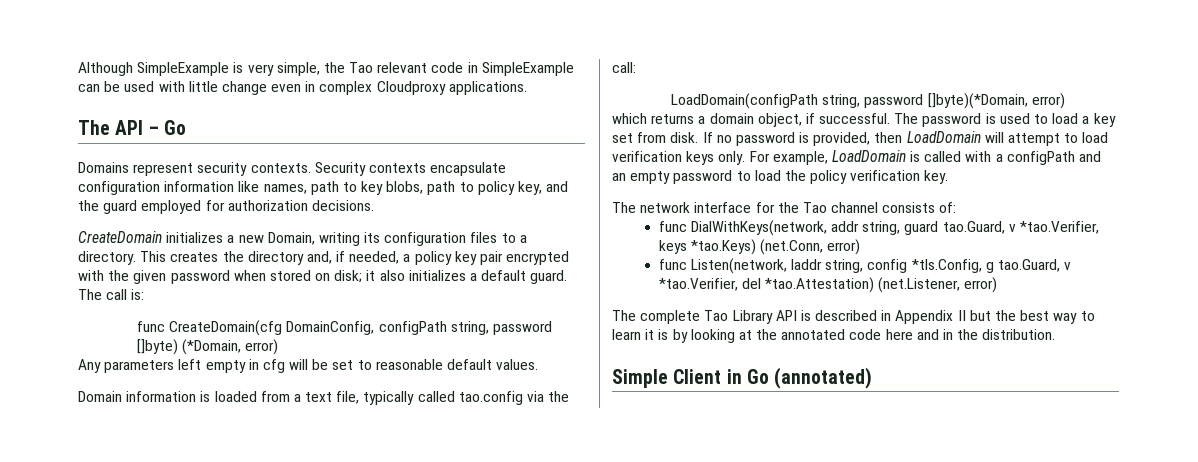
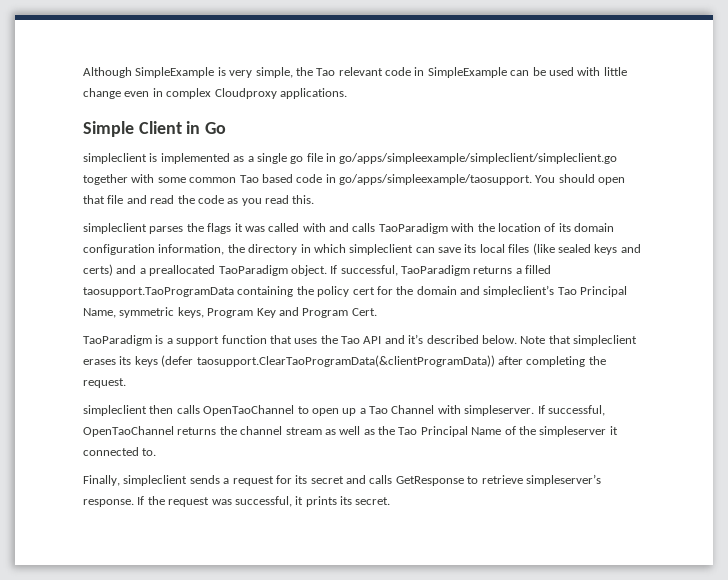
- The API – Go
- Domains represent security contexts. Security contexts encapsulate configuration information like names, path to key blobs, path to policy key, and the guard employed for authorization decisions.
- CreateDomain initializes a new Domain, writing its configuration files to a directory. This creates the directory and, if needed, a policy key pair encrypted with the given password when stored on disk; it also initializes a default guard. The call is:
- func CreateDomain(cfg DomainConfig, configPath string, password []byte) (*Domain, error)
- Any parameters left empty in cfg will be set to reasonable default values.
- Domain information is loaded from a text file, typically called tao.config via the call:
- LoadDomain(configPath string, password []byte)(*Domain, error)
- which returns a domain object, if successful. The password is used to load a key set from disk. If no password is provided, then LoadDomain will attempt to load verification keys only. For example, LoadDomain is called with a configPath and an empty password to load the policy verification key.
- The network interface for the Tao channel consists of:
- func DialWithKeys(network, addr string, guard tao.Guard, v *tao.Verifier, keys *tao.Keys) (net.Conn, error)
- func Listen(network, laddr string, config *tls.Config, g tao.Guard, v *tao.Verifier, del *tao.Attestation) (net.Listener, error)
- The complete Tao Library API is described in Appendix II but the best way to learn it is by looking at the annotated code here and in the distribution.
- Simple Client in Go (annotated)
+ Simple Client in Go
+ simpleclient is implemented as a single go file in go/apps/simpleexample/simpleclient/simpleclient.go together with some common Tao based code in go/apps/simpleexample/taosupport. You should open that file and read the code as you read this.
+ simpleclient parses the flags it was called with and calls TaoParadigm with the location of its domain configuration information, the directory in which simpleclient can save its local files (like sealed keys and certs) and a preallocated TaoParadigm object. If successful, TaoParadigm returns a filled taosupport.TaoProgramData containing the policy cert for the domain and simpleclient’s Tao Principal Name, symmetric keys, Program Key and Program Cert.
+ TaoParadigm is a support function that uses the Tao API and it’s described below. Note that simpleclient erases its keys (defer taosupport.ClearTaoProgramData(&clientProgramData)) after completing the request.
+ simpleclient then calls OpenTaoChannel to open up a Tao Channel with simpleserver. If successful, OpenTaoChannel returns the channel stream as well as the Tao Principal Name of the simpleserver it connected to.
+ Finally, simpleclient sends a request for its secret and calls GetResponse to retrieve simpleserver’s response. If the request was successful, it prints its secret.

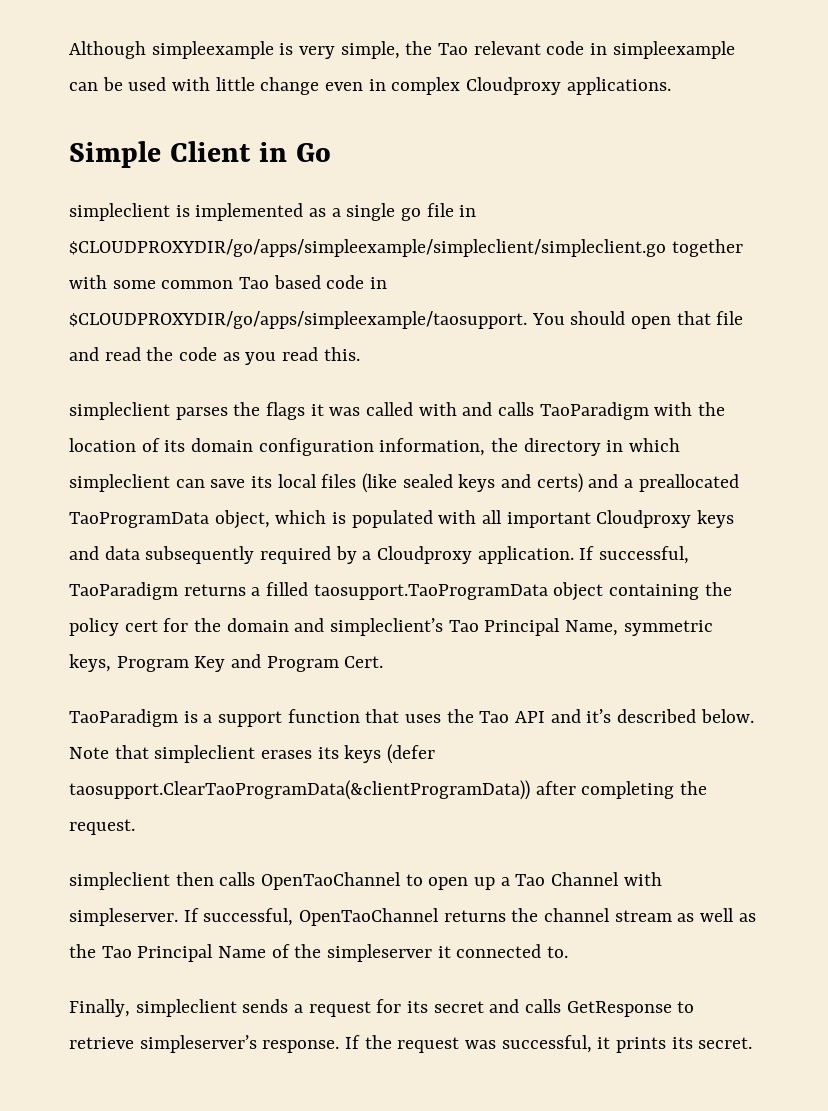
- Although SimpleExample is very simple, the Tao relevant code in SimpleExample can be used with little change even in complex Cloudproxy applications.
+ Although simpleexample is very simple, the Tao relevant code in simpleexample can be used with little change even in complex Cloudproxy applications.
- simpleclient is implemented as a single go file in go/apps/simpleexample/simpleclient/simpleclient.go together with some common Tao based code in go/apps/simpleexample/taosupport.
+ simpleclient is implemented as a single go file in $CLOUDPROXYDIR/go/apps/simpleexample/simpleclient/simpleclient.go together with some common Tao based code in $CLOUDPROXYDIR/go/apps/simpleexample/taosupport.
- simpleclient parses the flags it was called with and calls TaoParadigm with the location of its domain configuration information, the directory in which simpleclient can save its local files (like sealed keys and certs) and a preallocated TaoParadigm object.
+ simpleclient parses the flags it was called with and calls TaoParadigm with the location of its domain configuration information, the directory in which simpleclient can save its local files (like sealed keys and certs) and a preallocated TaoProgramData object, which is populated with all important Cloudproxy keys and data subsequently required by a Cloudproxy application.
- If successful, TaoParadigm returns a filled taosupport.TaoProgramData containing the policy cert for the domain and simpleclient’s Tao Principal Name, symmetric keys, Program Key and Program Cert.
+ If successful, TaoParadigm returns a filled taosupport.TaoProgramData object containing the policy cert for the domain and simpleclient’s Tao Principal Name, symmetric keys, Program Key and Program Cert.

